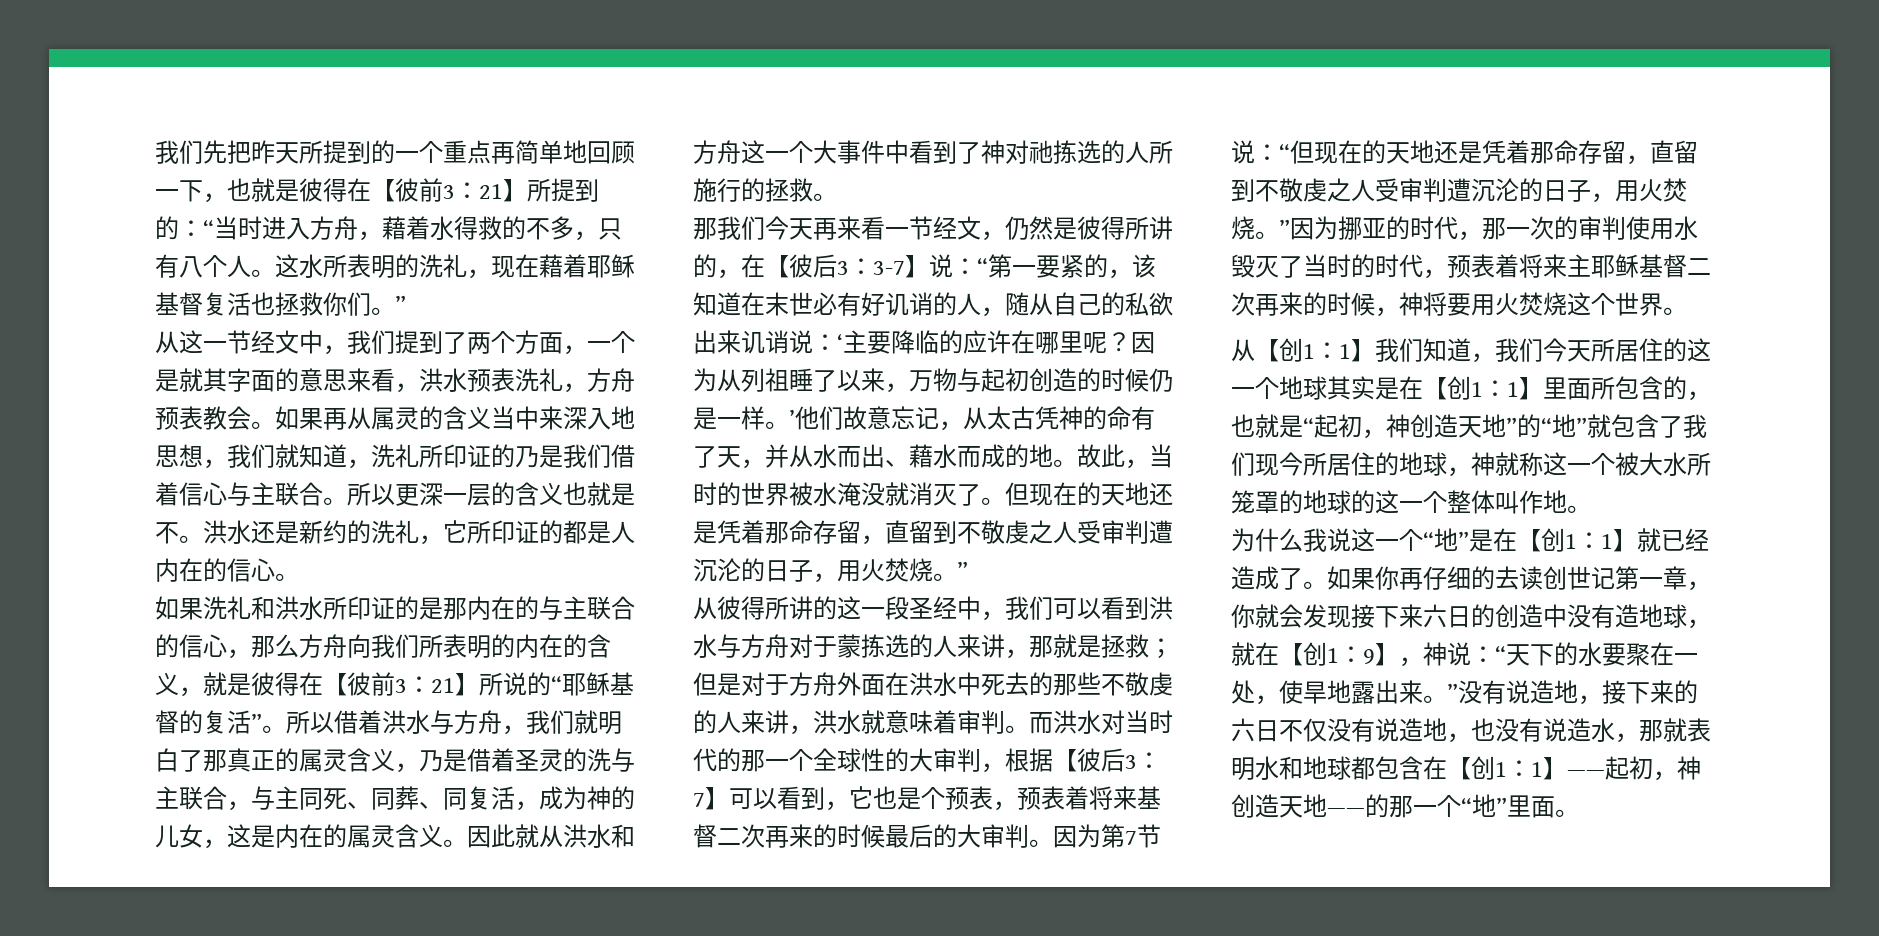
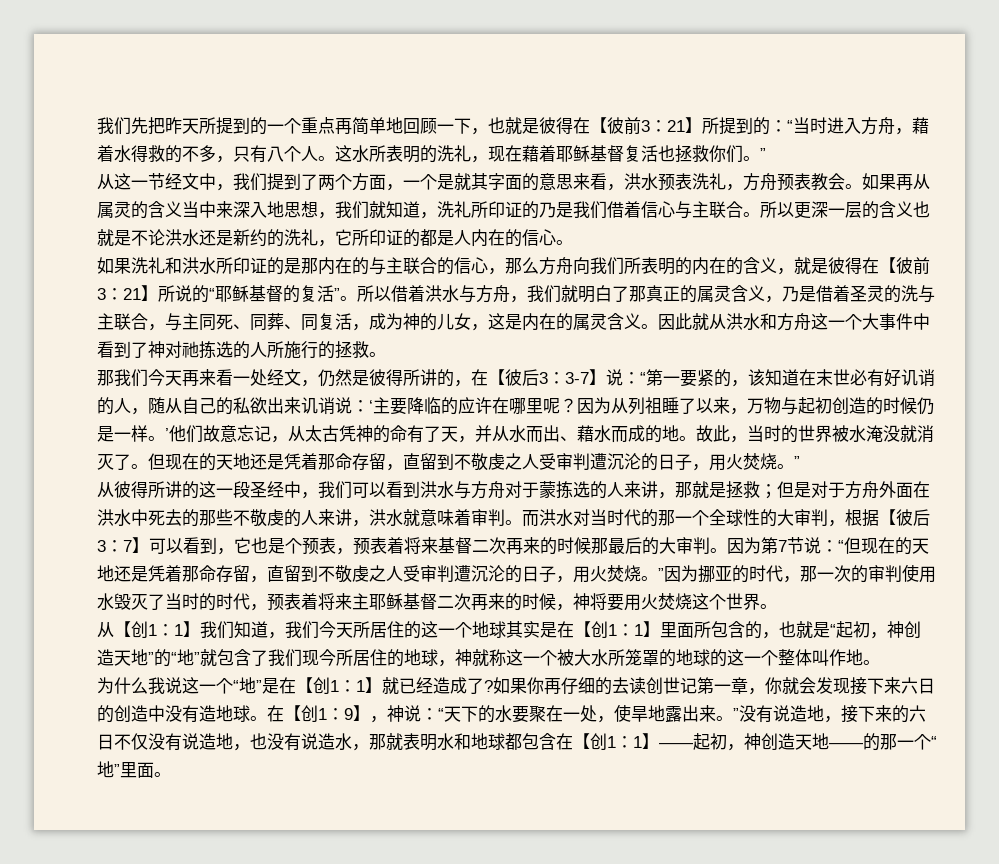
- 所以更深一层的含义也就是不。洪水还是新约的洗礼，它所印证的都是人内在的信心。
+ 所以更深一层的含义也就是不论洪水还是新约的洗礼，它所印证的都是人内在的信心。
- 那我们今天再来看一节经文，仍然是彼得所讲的，在【彼后3：3-7】说：“第一要紧的，该知道在末世必有好讥诮的人，随从自己的私欲出来讥诮说：‘主要降临的应许在哪里呢？
+ 那我们今天再来看一处经文，仍然是彼得所讲的，在【彼后3：3-7】说：“第一要紧的，该知道在末世必有好讥诮的人，随从自己的私欲出来讥诮说：‘主要降临的应许在哪里呢？
- 而洪水对当时代的那一个全球性的大审判，根据【彼后3：7】可以看到，它也是个预表，预表着将来基督二次再来的时候最后的大审判。
+ 而洪水对当时代的那一个全球性的大审判，根据【彼后3：7】可以看到，它也是个预表，预表着将来基督二次再来的时候那最后的大审判。
- 为什么我说这一个“地”是在【创1：1】就已经造成了。
+ 为什么我说这一个“地”是在【创1：1】就已经造成了?
- 如果你再仔细的去读创世记第一章，你就会发现接下来六日的创造中没有造地球，就在【创1：
+ 如果你再仔细的去读创世记第一章，你就会发现接下来六日的创造中没有造地球。在【创1：

